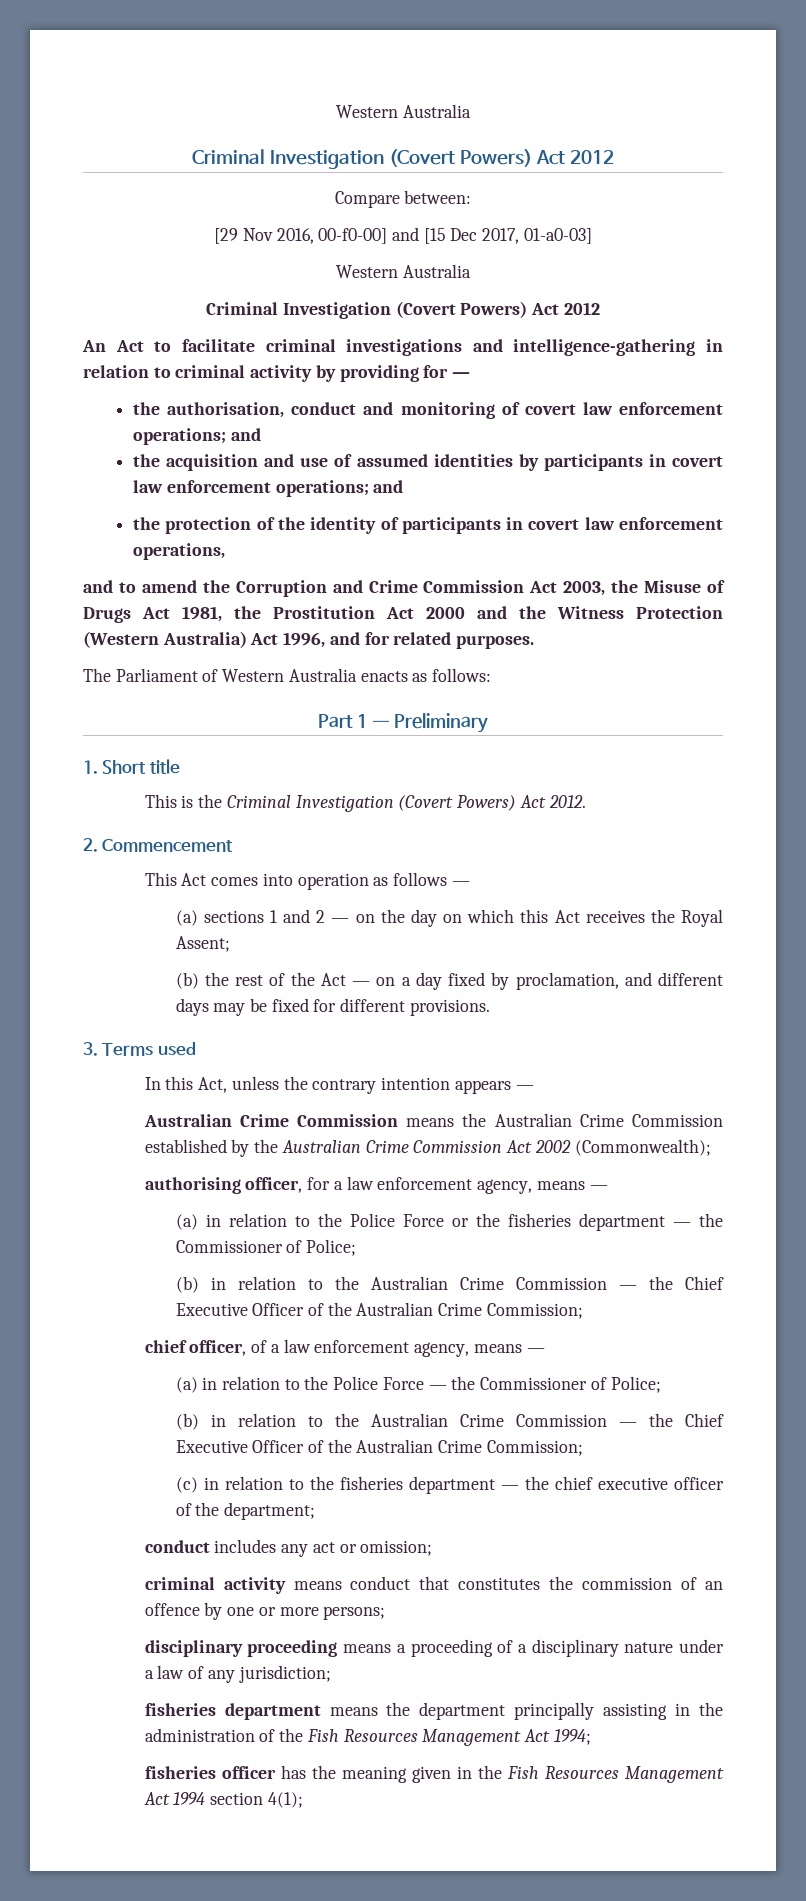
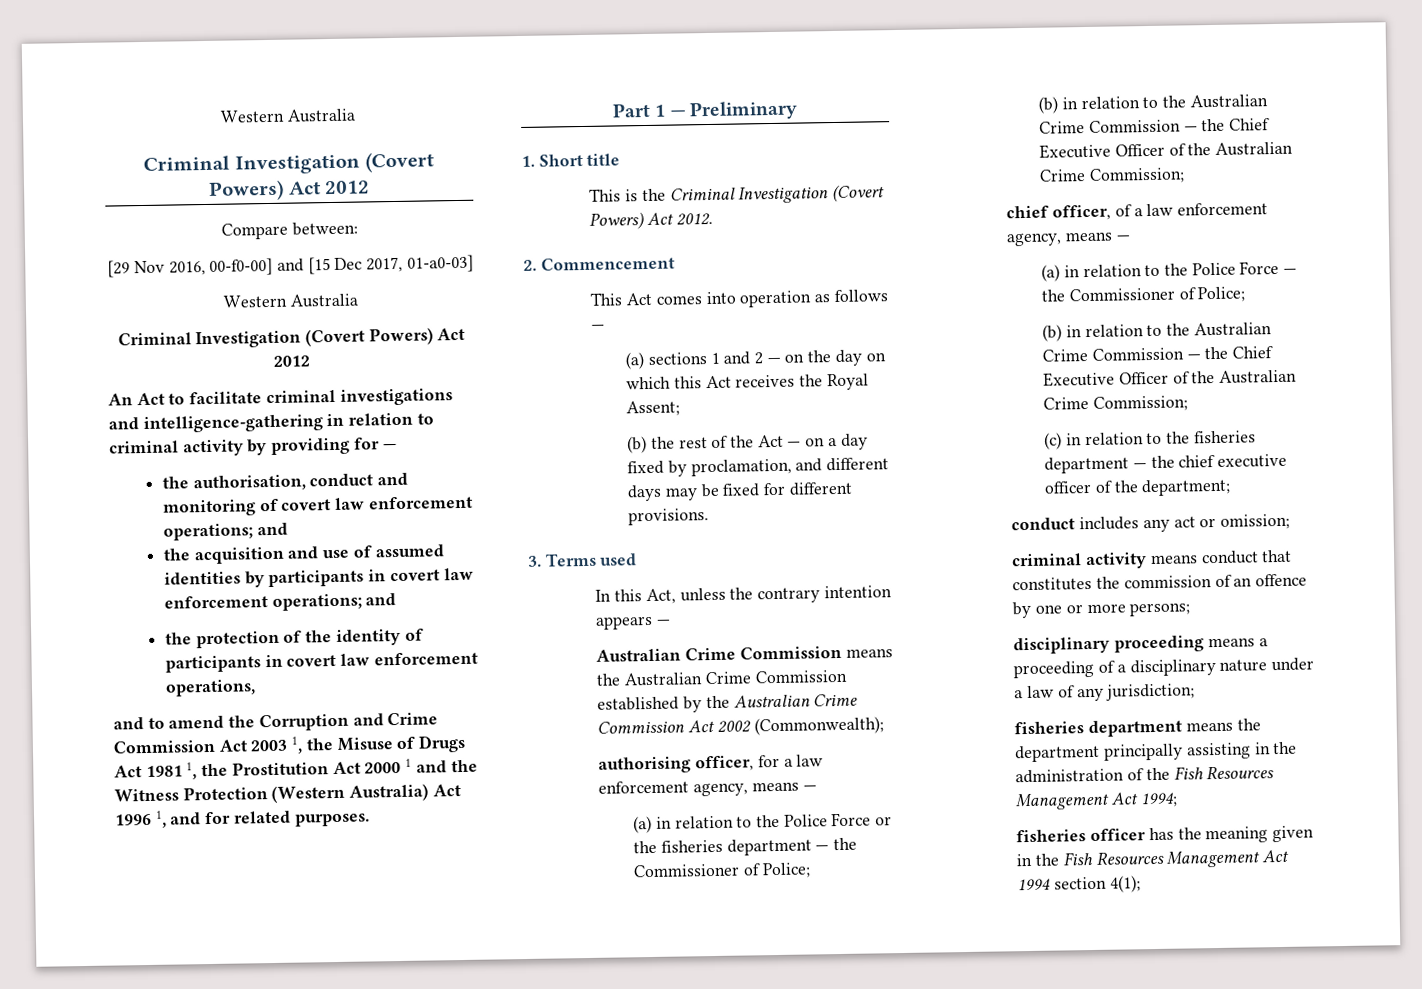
- and to amend the Corruption and Crime Commission Act 2003, the Misuse of Drugs Act 1981, the Prostitution Act 2000 and the Witness Protection (Western Australia) Act 1996, and for related purposes.
+ and to amend the Corruption and Crime Commission Act 2003 1, the Misuse of Drugs Act 1981 1, the Prostitution Act 2000 1 and the Witness Protection (Western Australia) Act 1996 1, and for related purposes.
- The Parliament of Western Australia enacts as follows:

